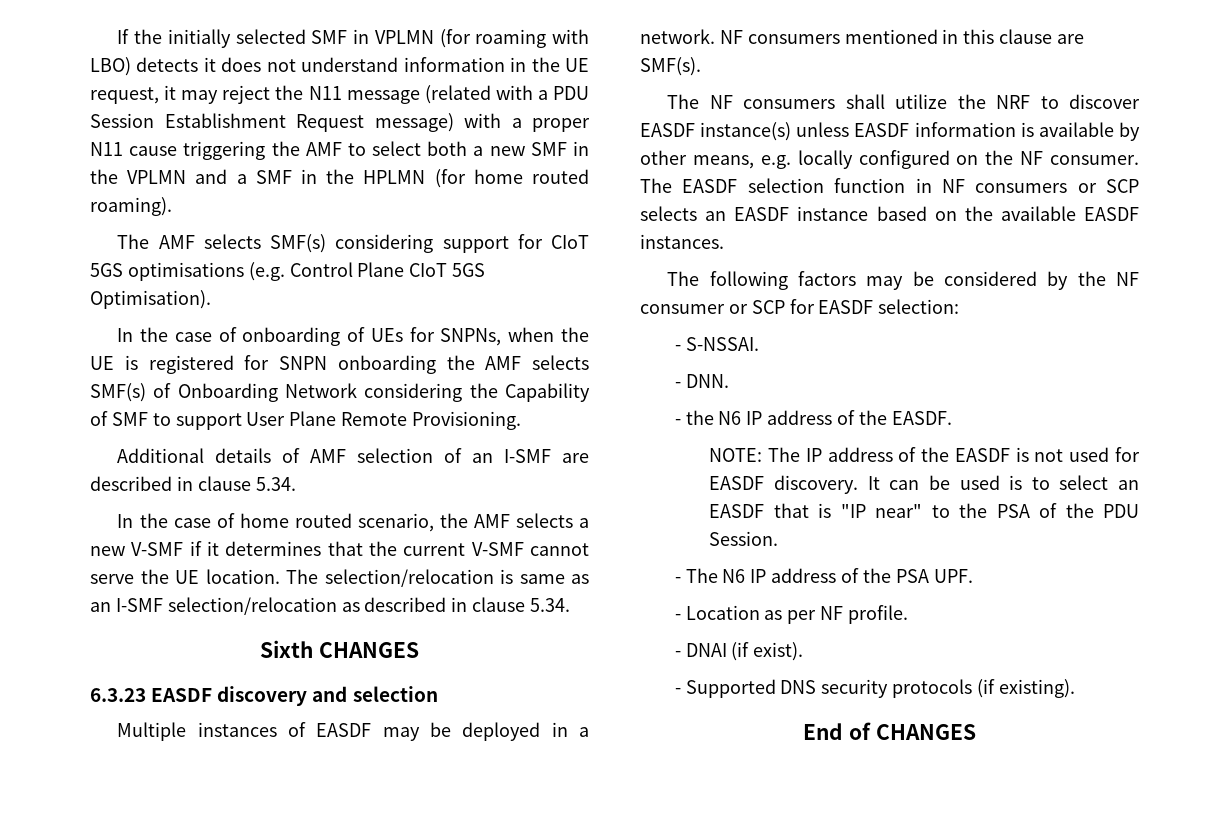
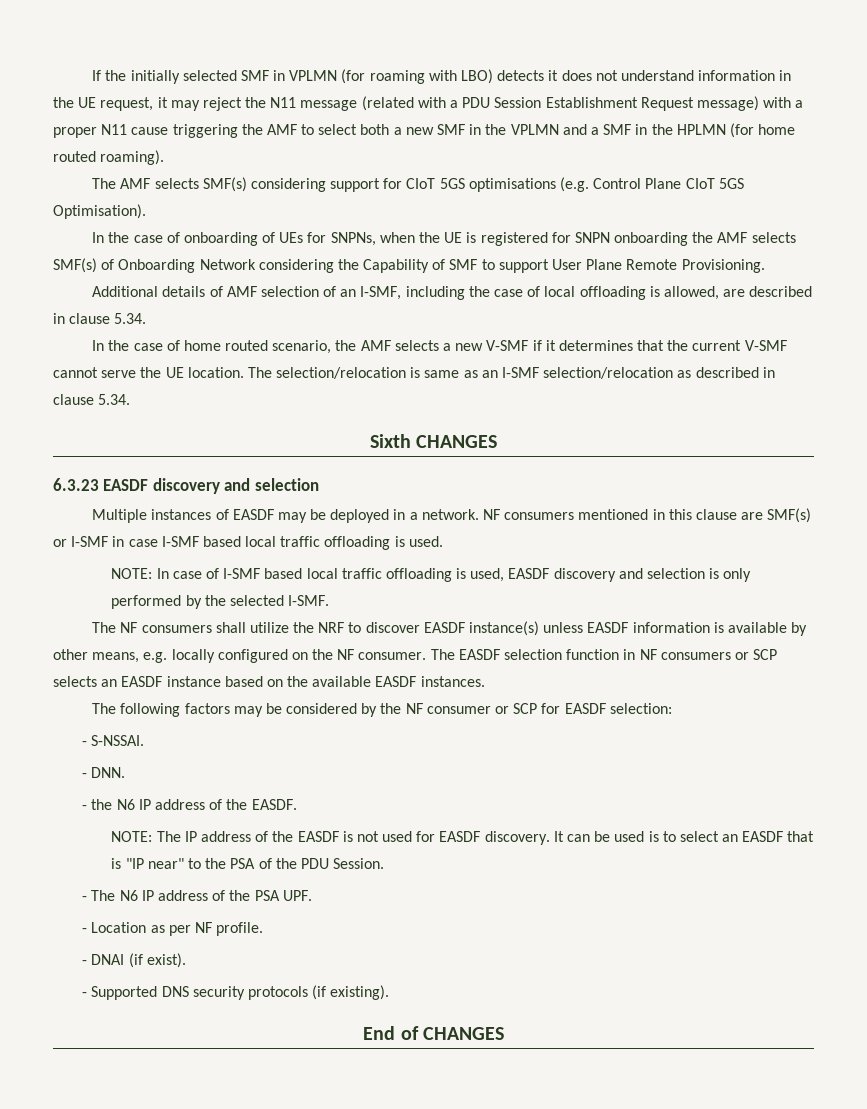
- Additional details of AMF selection of an I-SMF are described in clause 5.34.
+ Additional details of AMF selection of an I-SMF, including the case of local offloading is allowed, are described in clause 5.34.
- NF consumers mentioned in this clause are SMF(s).
+ NF consumers mentioned in this clause are SMF(s) or I-SMF in case I-SMF based local traffic offloading is used.
+ NOTE: In case of I-SMF based local traffic offloading is used, EASDF discovery and selection is only performed by the selected I-SMF.

